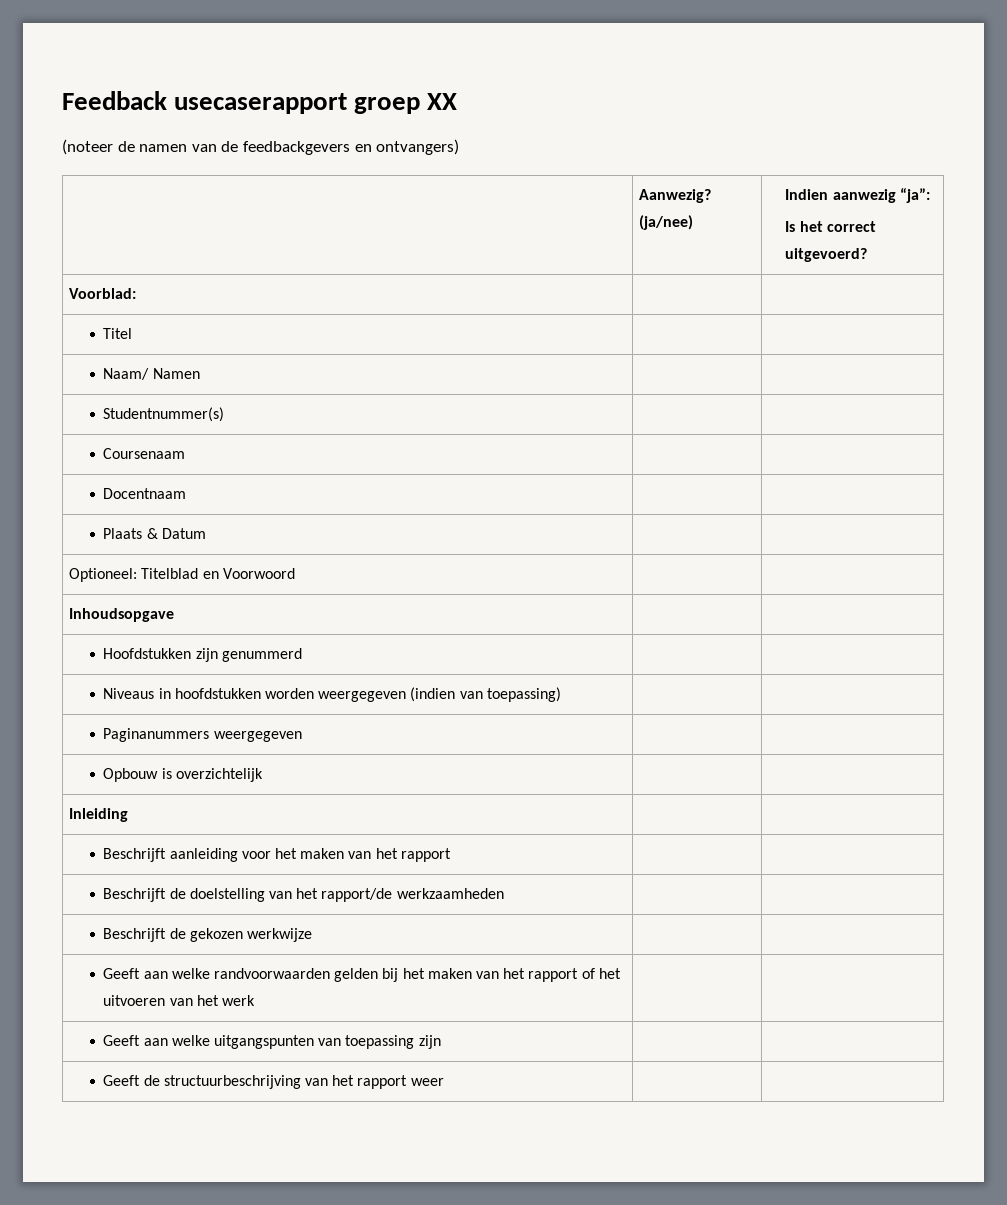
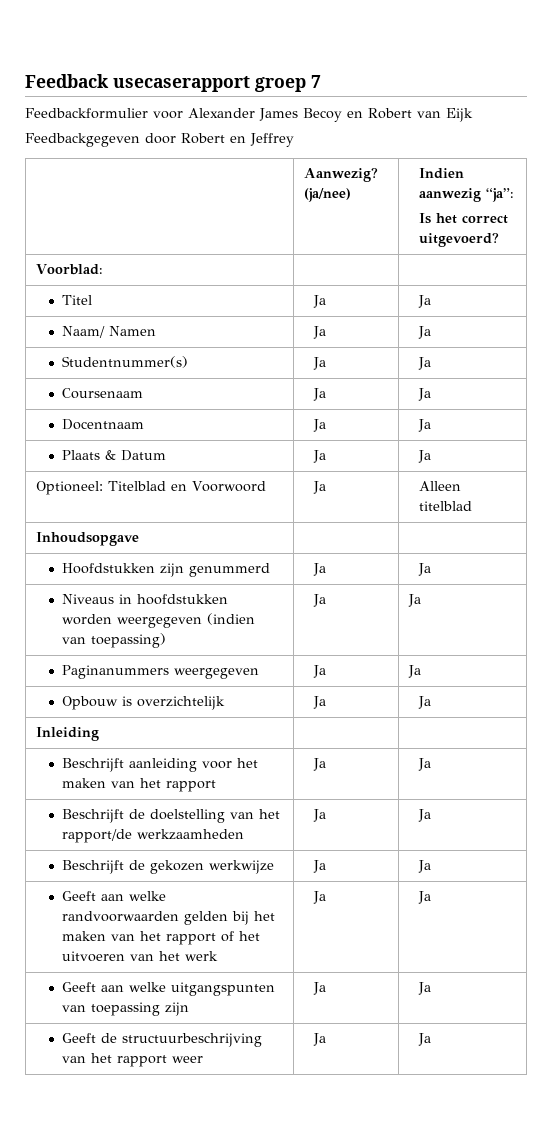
- Feedback usecaserapport groep XX
- (noteer de namen van de feedbackgevers en ontvangers)
+ Feedback usecaserapport groep 7
+ Feedbackformulier voor Alexander James Becoy en Robert van Eijk
+ Feedbackgegeven door Robert en Jeffrey
- Titel | |
+ Titel | Ja | Ja
- Naam/ Namen | |
+ Naam/ Namen | Ja | Ja
- Studentnummer(s) | |
+ Studentnummer(s) | Ja | Ja
- Coursenaam | |
+ Coursenaam | Ja | Ja
- Docentnaam | |
+ Docentnaam | Ja | Ja
- Plaats & Datum | |
+ Plaats & Datum | Ja | Ja
- Optioneel: Titelblad en Voorwoord | |
+ Optioneel: Titelblad en Voorwoord | Ja | Alleen titelblad
- Hoofdstukken zijn genummerd | |
+ Hoofdstukken zijn genummerd | Ja | Ja
- Niveaus in hoofdstukken worden weergegeven (indien van toepassing) | |
+ Niveaus in hoofdstukken worden weergegeven (indien van toepassing) | Ja | Ja
- Paginanummers weergegeven | |
+ Paginanummers weergegeven | Ja | Ja
- Opbouw is overzichtelijk | |
+ Opbouw is overzichtelijk | Ja | Ja
- Beschrijft aanleiding voor het maken van het rapport | |
+ Beschrijft aanleiding voor het maken van het rapport | Ja | Ja
- Beschrijft de doelstelling van het rapport/de werkzaamheden | |
+ Beschrijft de doelstelling van het rapport/de werkzaamheden | Ja | Ja
- Beschrijft de gekozen werkwijze | |
+ Beschrijft de gekozen werkwijze | Ja | Ja
- Geeft aan welke randvoorwaarden gelden bij het maken van het rapport of het uitvoeren van het werk | |
+ Geeft aan welke randvoorwaarden gelden bij het maken van het rapport of het uitvoeren van het werk | Ja | Ja
- Geeft aan welke uitgangspunten van toepassing zijn | |
+ Geeft aan welke uitgangspunten van toepassing zijn | Ja | Ja
- Geeft de structuurbeschrijving van het rapport weer | |
+ Geeft de structuurbeschrijving van het rapport weer | Ja | Ja

